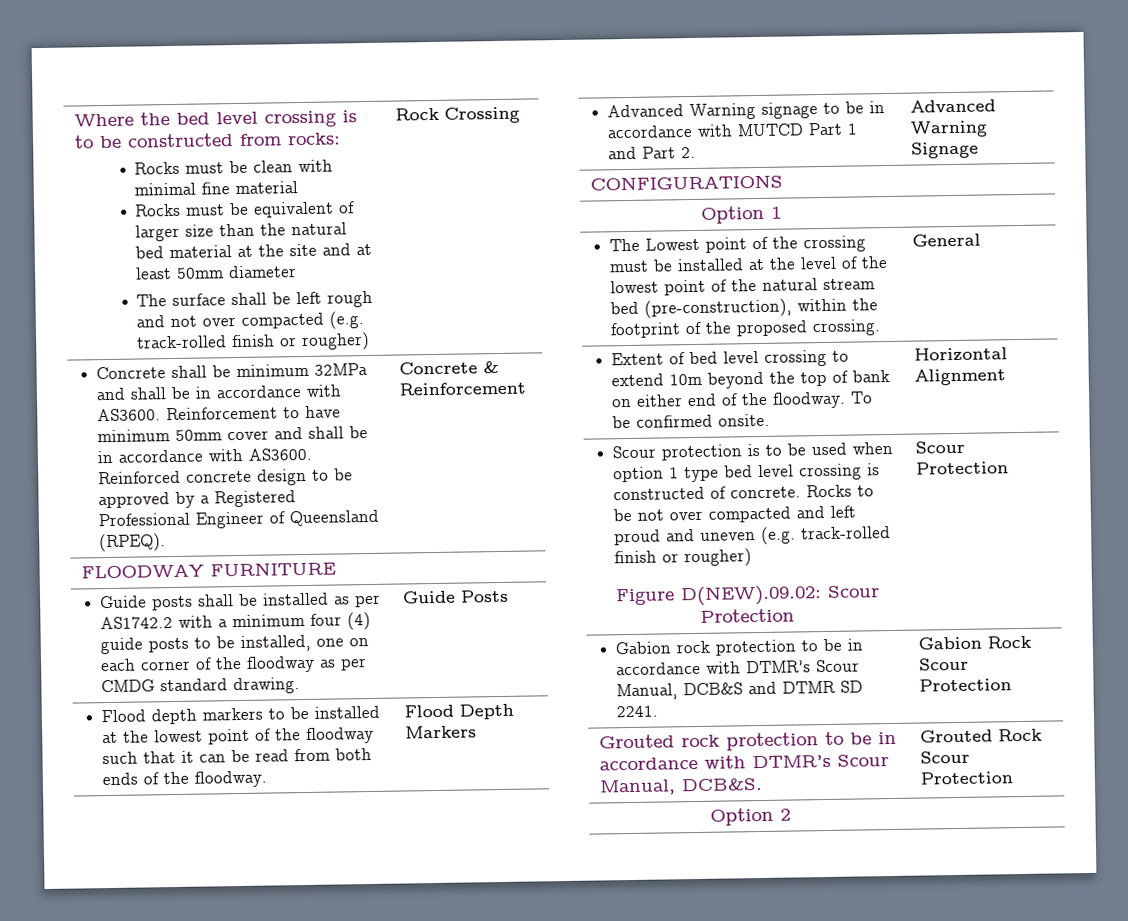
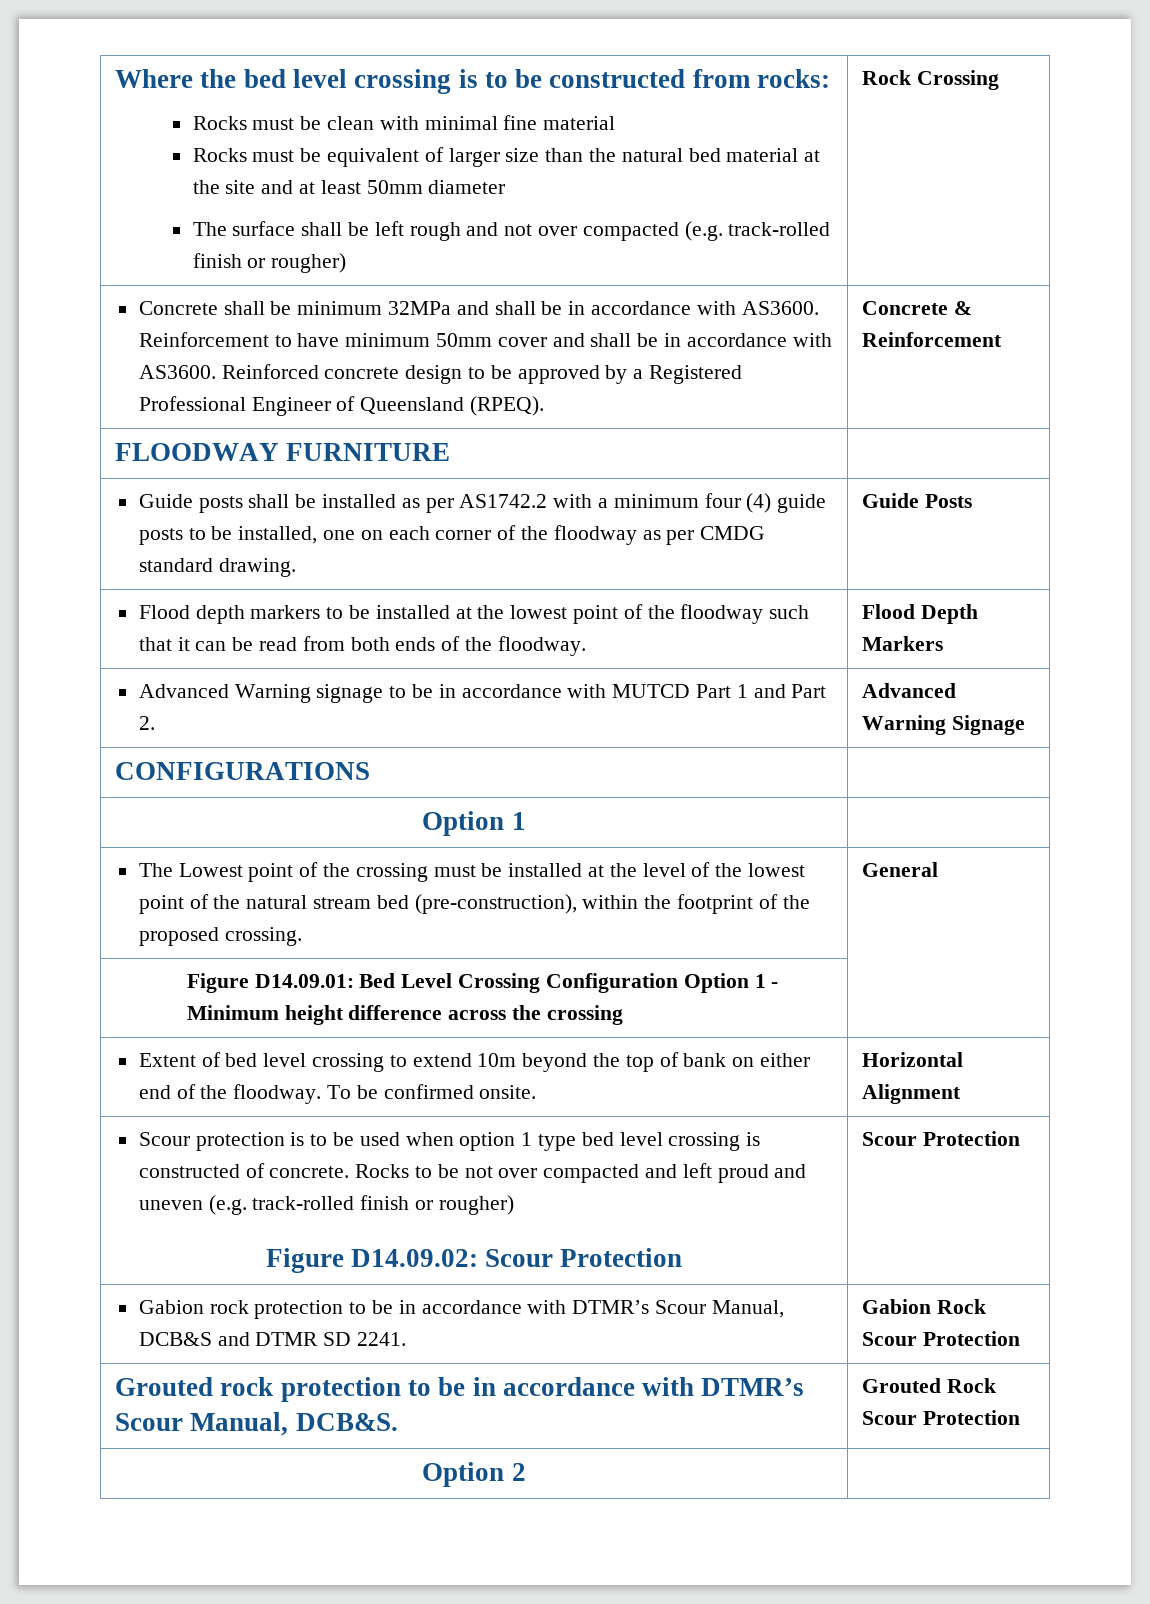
+ Figure D14.09.01: Bed Level Crossing Configuration Option 1 - Minimum height difference across the crossing |
  Scour protection is to be used when option 1 type bed level crossing is constructed of concrete. Rocks to be not over compacted and left proud and uneven (e.g. track-rolled finish or rougher)
- Figure D(NEW).09.02: Scour Protection | Scour Protection
+ Figure D14.09.02: Scour Protection | Scour Protection

